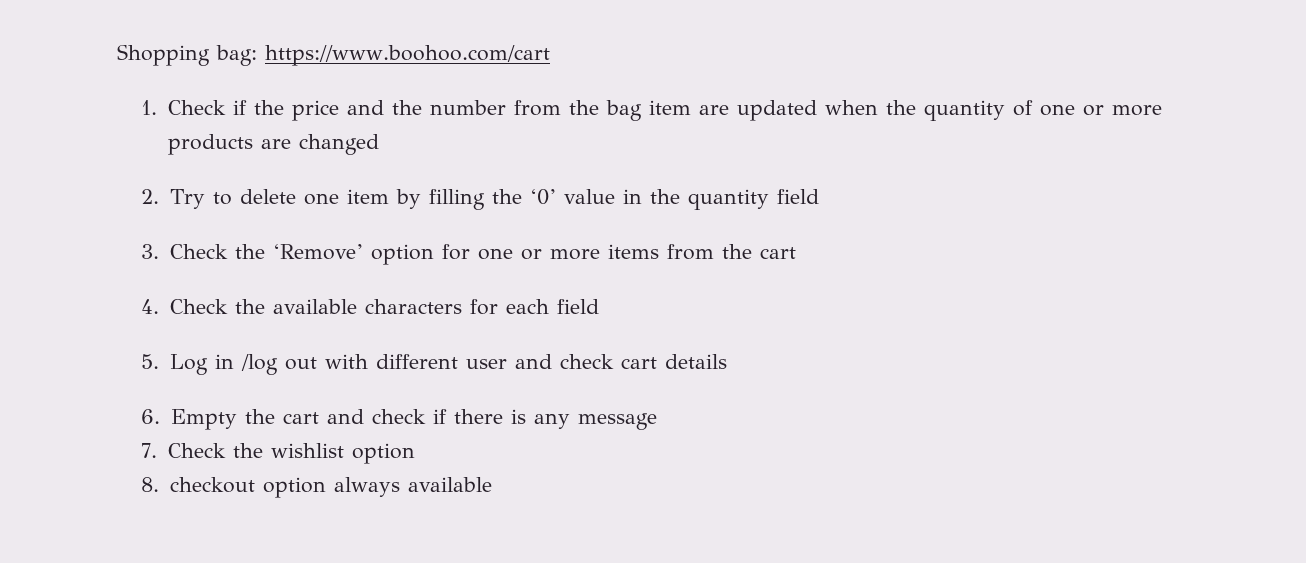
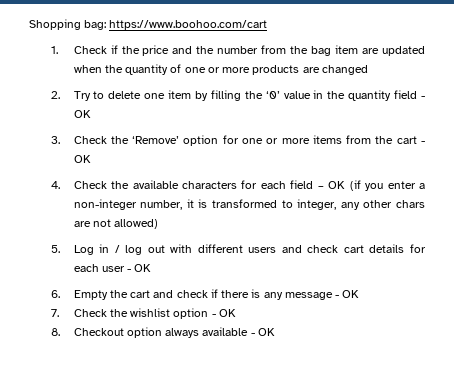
- 2. Try to delete one item by filling the ‘0’ value in the quantity field
+ 2. Try to delete one item by filling the ‘0’ value in the quantity field - OK
- 3. Check the ‘Remove’ option for one or more items from the cart
+ 3. Check the ‘Remove’ option for one or more items from the cart - OK
- 4. Check the available characters for each field
+ 4. Check the available characters for each field – OK (if you enter a non-integer number, it is transformed to integer, any other chars are not allowed)
- 5. Log in /log out with different user and check cart details
+ 5. Log in / log out with different users and check cart details for each user - OK
- 6. Empty the cart and check if there is any message
+ 6. Empty the cart and check if there is any message - OK
- 7. Check the wishlist option
+ 7. Check the wishlist option - OK
- 8. checkout option always available
+ 8. Checkout option always available - OK

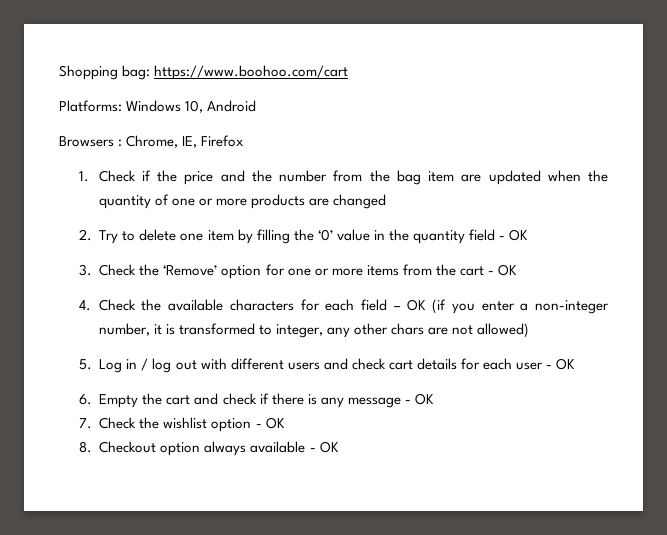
+ Platforms: Windows 10, Android
+ Browsers : Chrome, IE, Firefox

